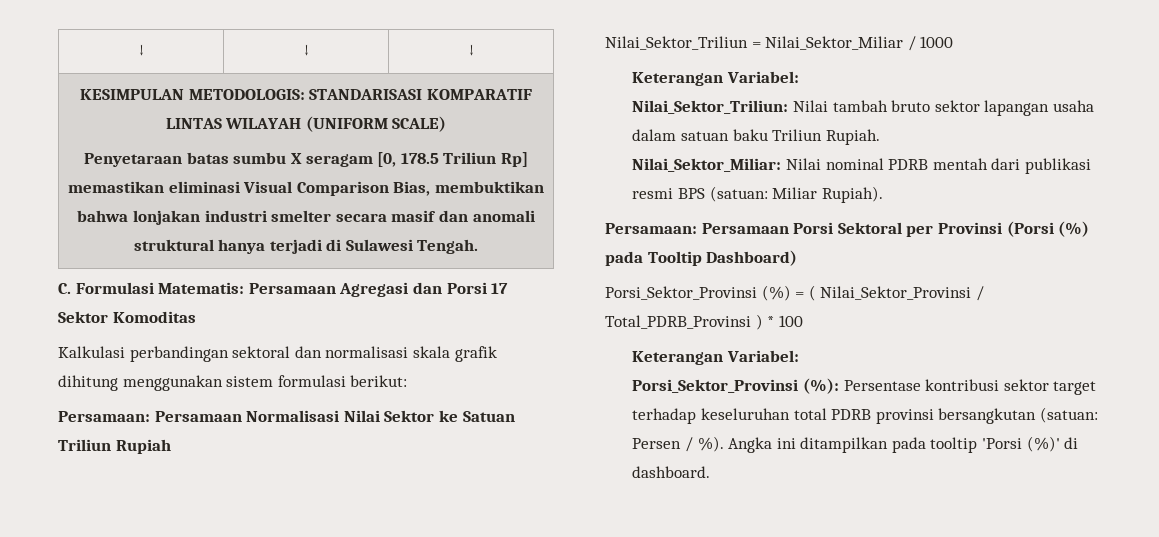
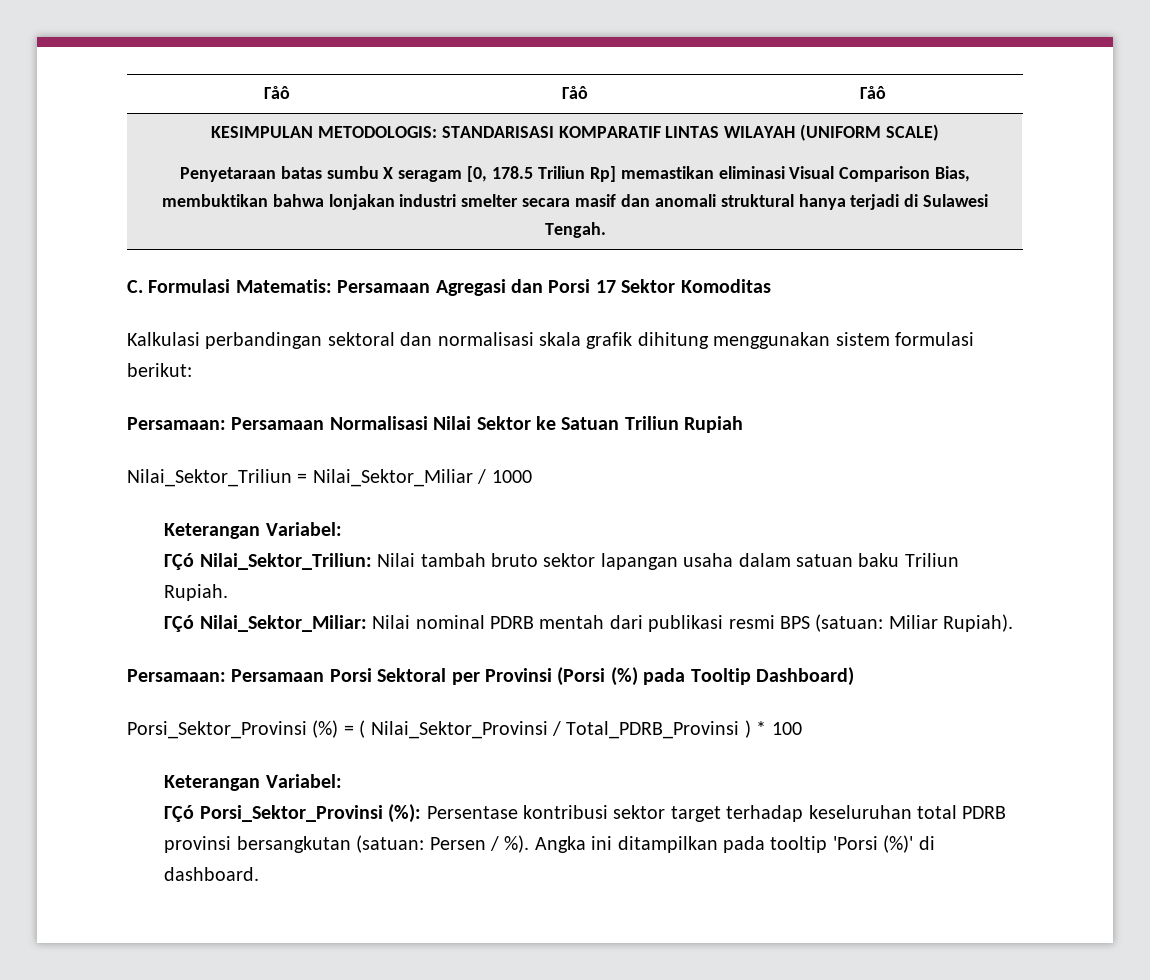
- ↓ | ↓ | ↓
+ Γåô | Γåô | Γåô
- Nilai_Sektor_Triliun: Nilai tambah bruto sektor lapangan usaha dalam satuan baku Triliun Rupiah.
+ ΓÇó Nilai_Sektor_Triliun: Nilai tambah bruto sektor lapangan usaha dalam satuan baku Triliun Rupiah.
- Nilai_Sektor_Miliar: Nilai nominal PDRB mentah dari publikasi resmi BPS (satuan: Miliar Rupiah).
+ ΓÇó Nilai_Sektor_Miliar: Nilai nominal PDRB mentah dari publikasi resmi BPS (satuan: Miliar Rupiah).
- Porsi_Sektor_Provinsi (%): Persentase kontribusi sektor target terhadap keseluruhan total PDRB provinsi bersangkutan (satuan: Persen / %).
+ ΓÇó Porsi_Sektor_Provinsi (%): Persentase kontribusi sektor target terhadap keseluruhan total PDRB provinsi bersangkutan (satuan: Persen / %).

